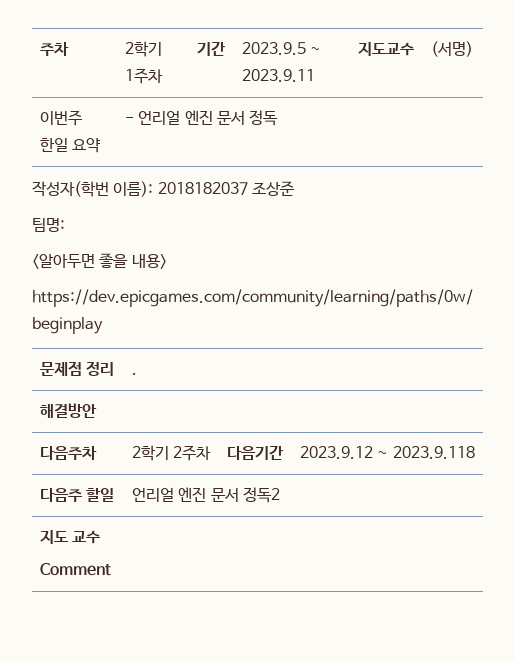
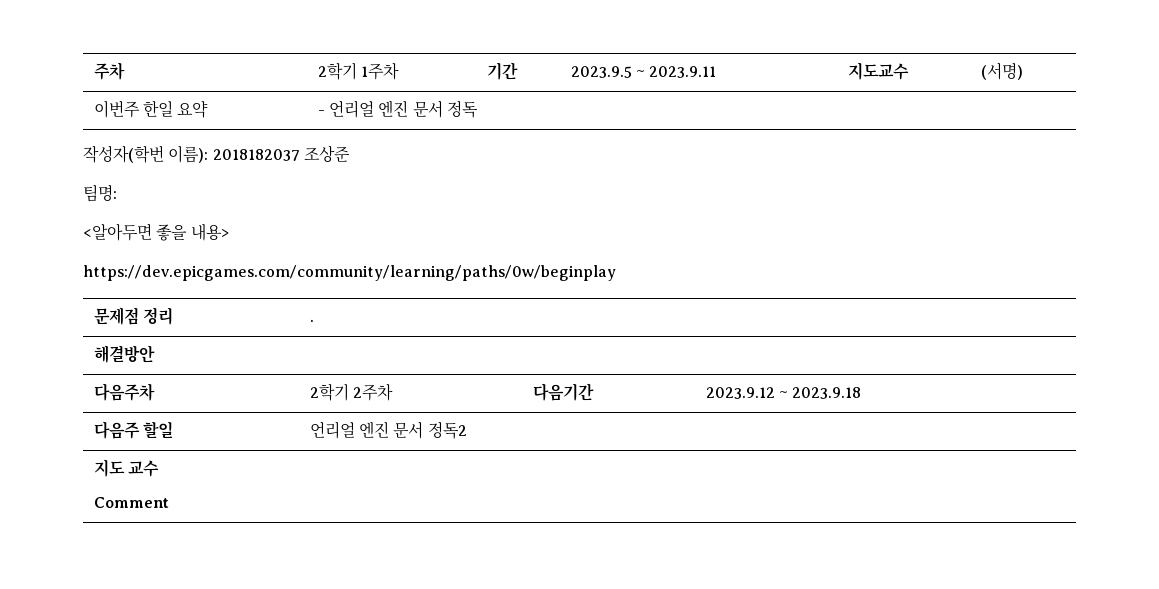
- 다음주차 | 2학기 2주차 | 다음기간 | 2023.9.12 ~ 2023.9.118
+ 다음주차 | 2학기 2주차 | 다음기간 | 2023.9.12 ~ 2023.9.18

